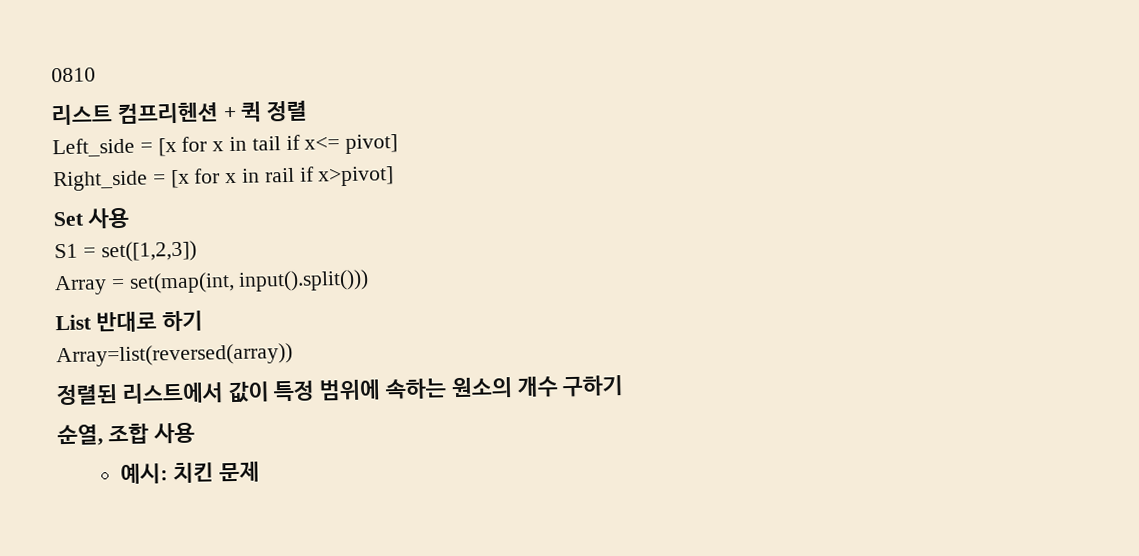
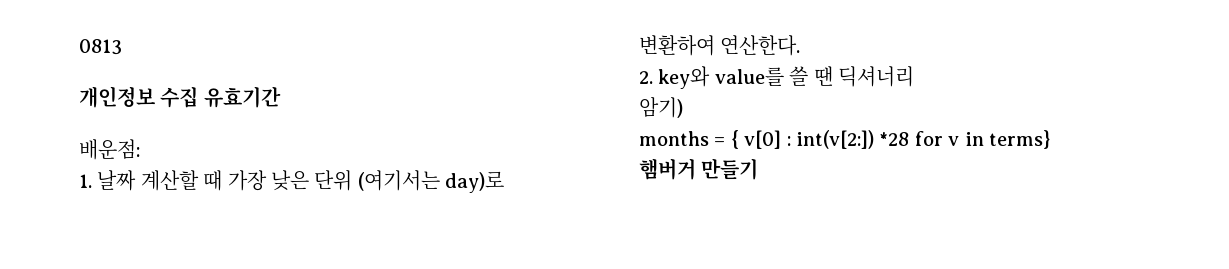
- 0810
- 리스트 컴프리헨션 + 퀵 정렬
- Left_side = [x for x in tail if x<= pivot]
- Right_side = [x for x in rail if x>pivot]
- Set 사용
- S1 = set([1,2,3])
- Array = set(map(int, input().split()))
- List 반대로 하기
- Array=list(reversed(array))
- 정렬된 리스트에서 값이 특정 범위에 속하는 원소의 개수 구하기
- 순열, 조합 사용
- 예시: 치킨 문제
+ 0813
+ 개인정보 수집 유효기간
+ 배운점:
+ 1. 날짜 계산할 때 가장 낮은 단위 (여기서는 day)로 변환하여 연산한다.
+ 2. key와 value를 쓸 땐 딕셔너리
+ 암기)
+ months = { v[0] : int(v[2:]) *28 for v in terms}
+ 햄버거 만들기

